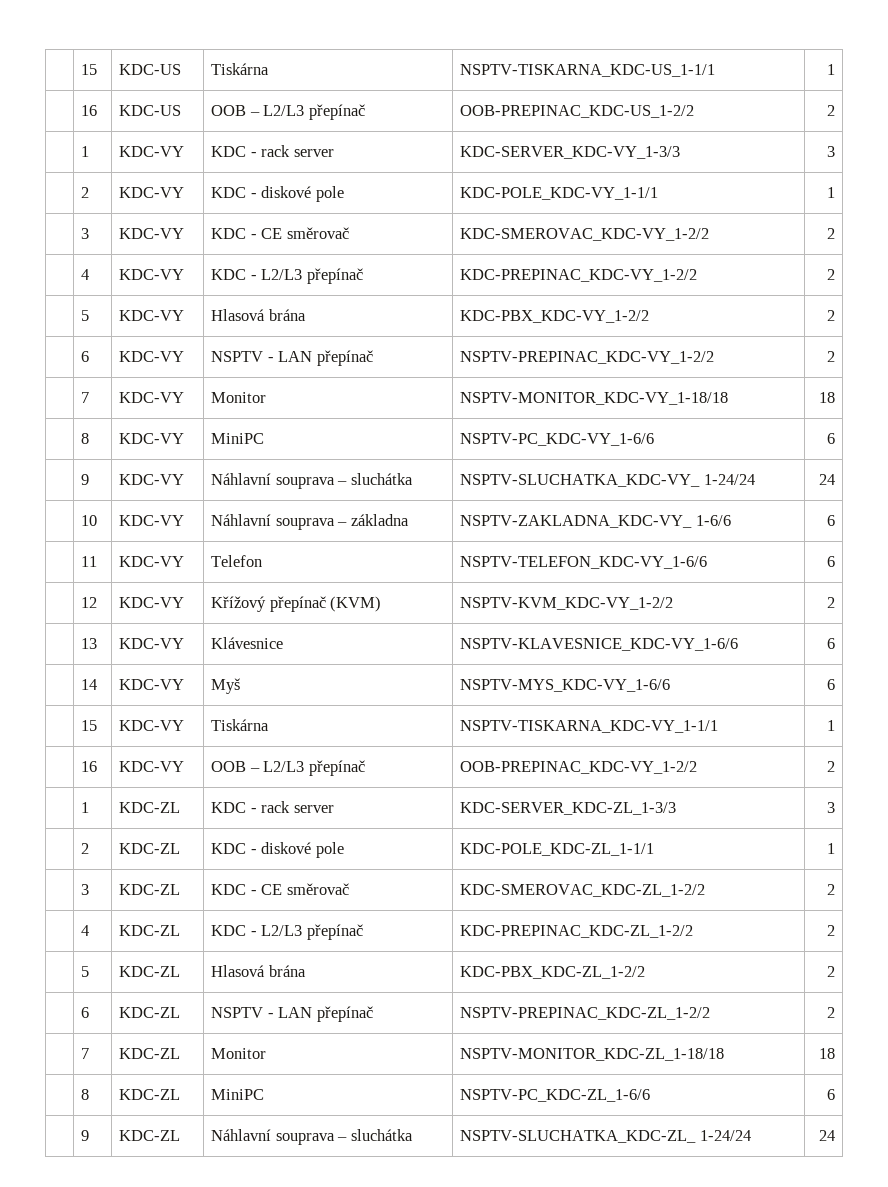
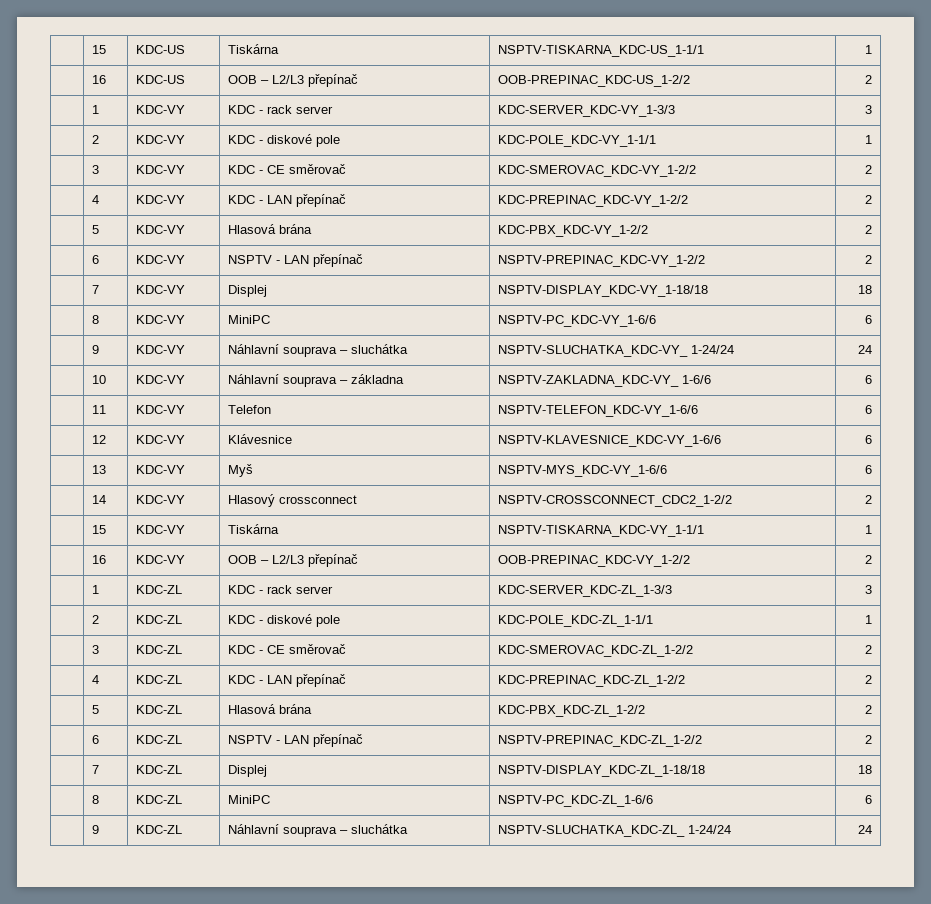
- | 4 | KDC-VY | KDC - L2/L3 přepínač | KDC-PREPINAC_KDC-VY_1-2/2 | 2
+ | 4 | KDC-VY | KDC - LAN přepínač | KDC-PREPINAC_KDC-VY_1-2/2 | 2
- | 7 | KDC-VY | Monitor | NSPTV-MONITOR_KDC-VY_1-18/18 | 18
+ | 7 | KDC-VY | Displej | NSPTV-DISPLAY_KDC-VY_1-18/18 | 18
- | 12 | KDC-VY | Křížový přepínač (KVM) | NSPTV-KVM_KDC-VY_1-2/2 | 2
+ | 12 | KDC-VY | Klávesnice | NSPTV-KLAVESNICE_KDC-VY_1-6/6 | 6
- | 13 | KDC-VY | Klávesnice | NSPTV-KLAVESNICE_KDC-VY_1-6/6 | 6
+ | 13 | KDC-VY | Myš | NSPTV-MYS_KDC-VY_1-6/6 | 6
- | 14 | KDC-VY | Myš | NSPTV-MYS_KDC-VY_1-6/6 | 6
+ | 14 | KDC-VY | Hlasový crossconnect | NSPTV-CROSSCONNECT_CDC2_1-2/2 | 2
- | 4 | KDC-ZL | KDC - L2/L3 přepínač | KDC-PREPINAC_KDC-ZL_1-2/2 | 2
+ | 4 | KDC-ZL | KDC - LAN přepínač | KDC-PREPINAC_KDC-ZL_1-2/2 | 2
- | 7 | KDC-ZL | Monitor | NSPTV-MONITOR_KDC-ZL_1-18/18 | 18
+ | 7 | KDC-ZL | Displej | NSPTV-DISPLAY_KDC-ZL_1-18/18 | 18

